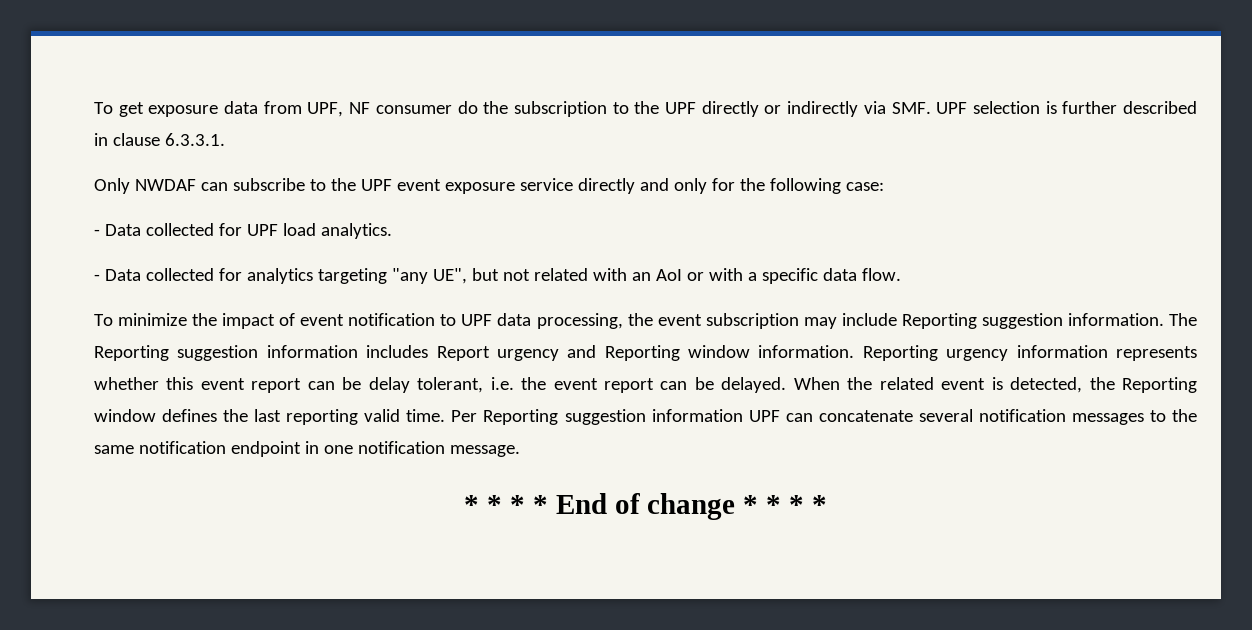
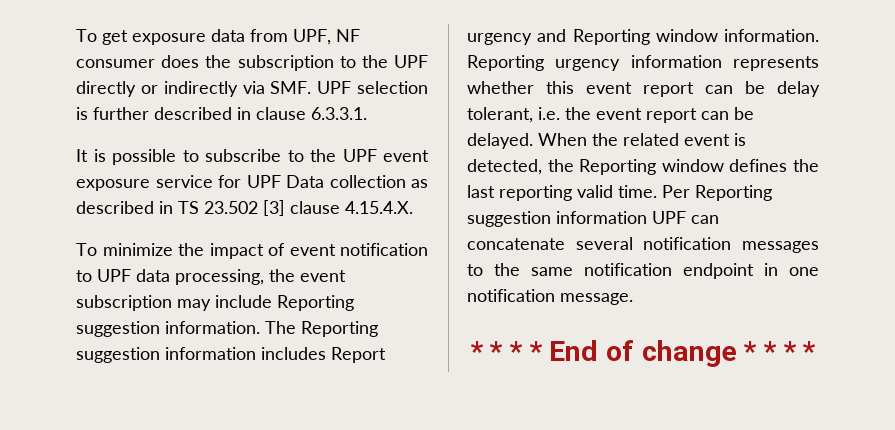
- To get exposure data from UPF, NF consumer do the subscription to the UPF directly or indirectly via SMF. UPF selection is further described in clause 6.3.3.1.
+ To get exposure data from UPF, NF consumer does the subscription to the UPF directly or indirectly via SMF. UPF selection is further described in clause 6.3.3.1.
- Only NWDAF can subscribe to the UPF event exposure service directly and only for the following case:
- - Data collected for UPF load analytics.
- - Data collected for analytics targeting "any UE", but not related with an AoI or with a specific data flow.
+ It is possible to subscribe to the UPF event exposure service for UPF Data collection as described in TS 23.502 [3] clause 4.15.4.X.

